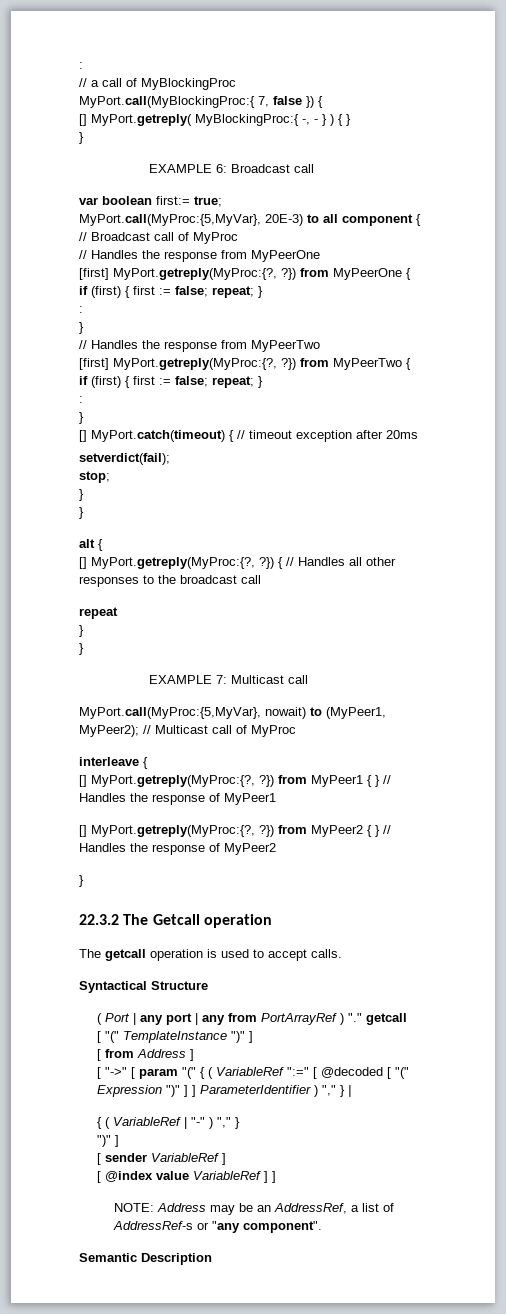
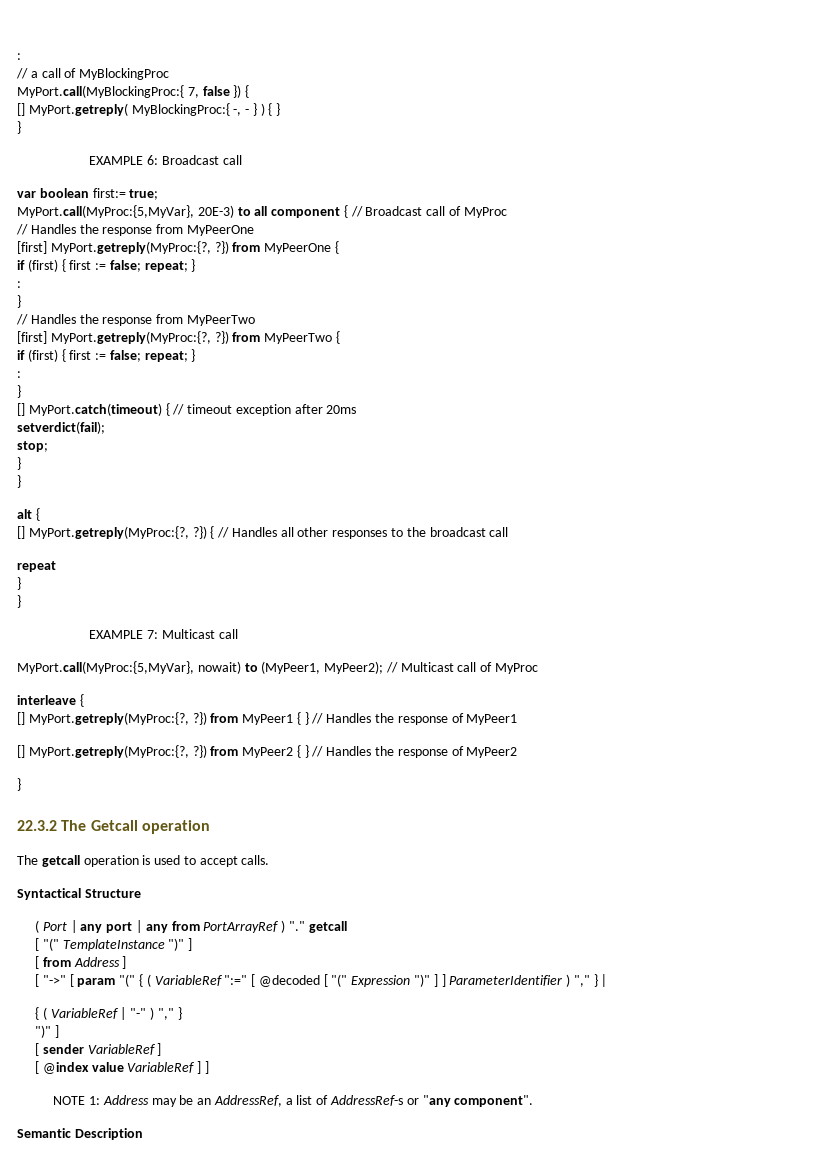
- NOTE: Address may be an AddressRef, a list of AddressRef-s or "any component".
+ NOTE 1: Address may be an AddressRef, a list of AddressRef-s or "any component".

